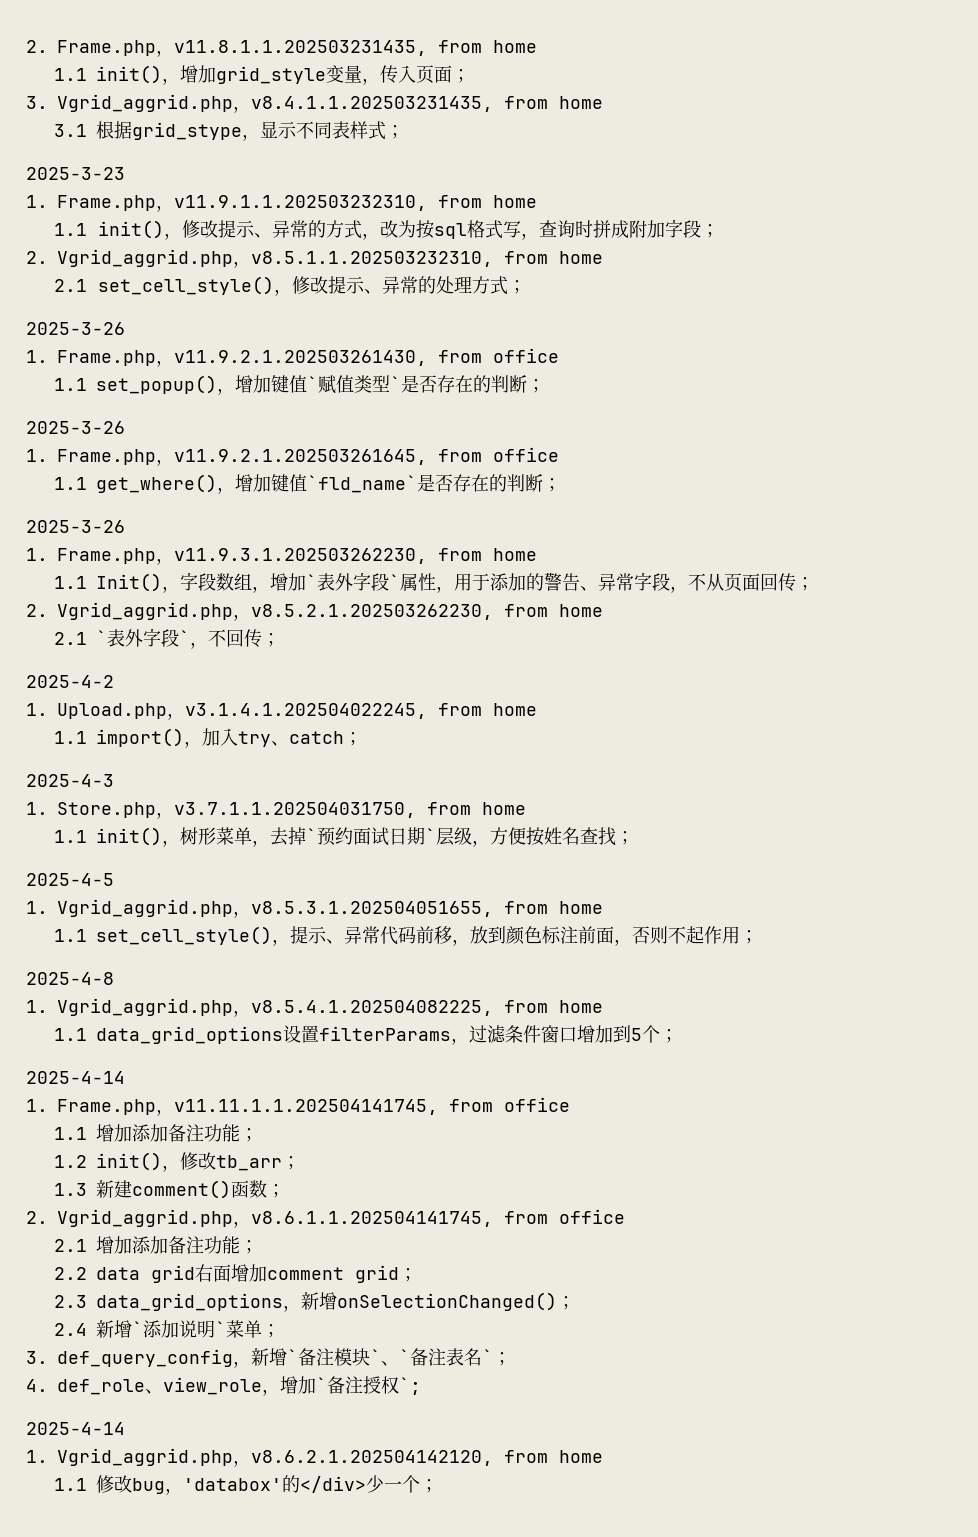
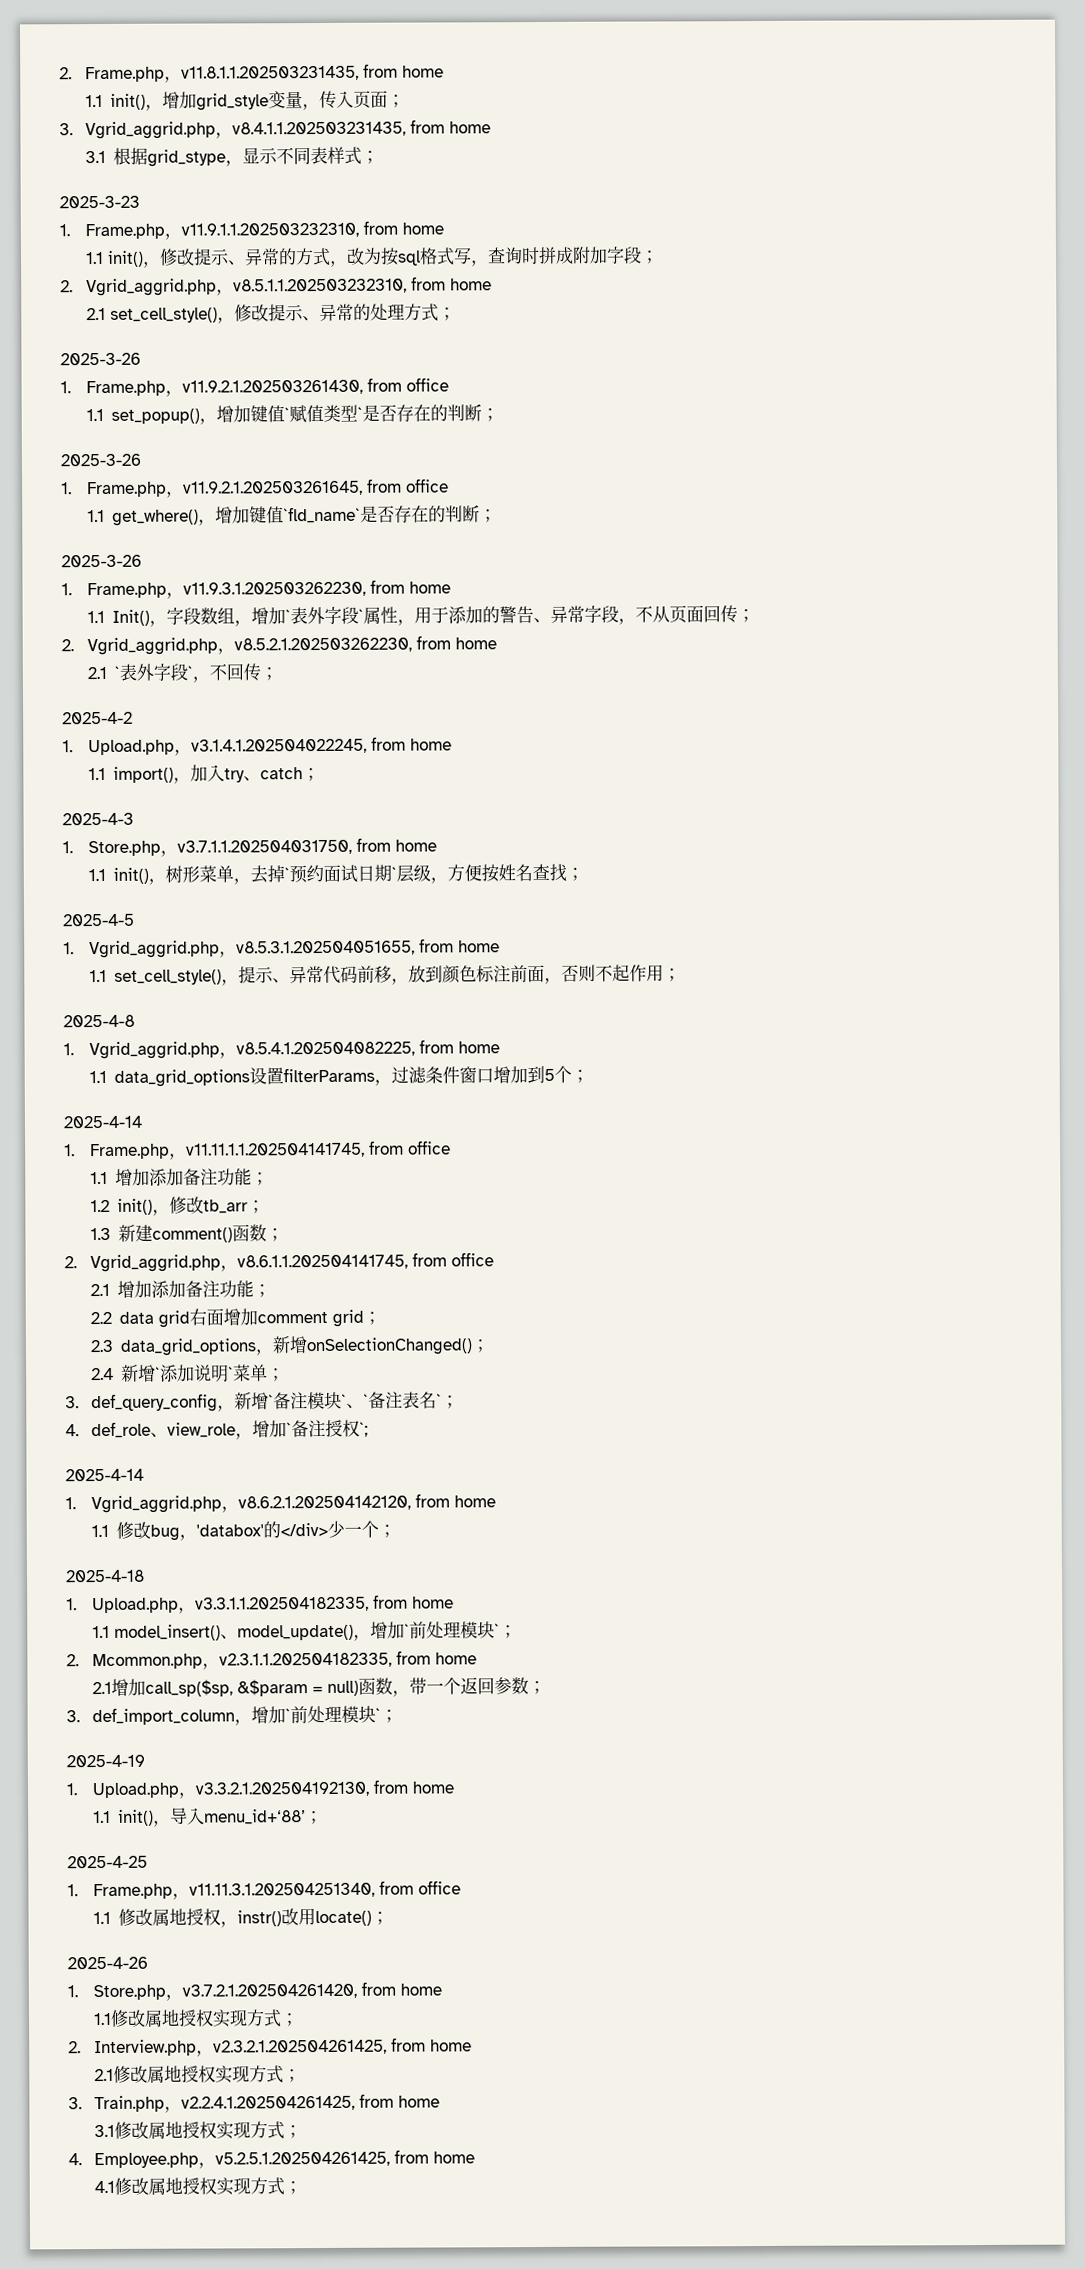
+ 2025-4-18
+ 1. Upload.php，v3.3.1.1.202504182335, from home
+ 1.1 model_insert()、model_update()，增加`前处理模块`；
+ 2. Mcommon.php，v2.3.1.1.202504182335, from home
+ 2.1增加call_sp($sp, &$param = null)函数，带一个返回参数；
+ 3. def_import_column，增加`前处理模块`；
+ 2025-4-19
+ 1. Upload.php，v3.3.2.1.202504192130, from home
+ 1.1 init()，导入menu_id+‘88’；
+ 2025-4-25
+ 1. Frame.php，v11.11.3.1.202504251340, from office
+ 1.1修改属地授权，instr()改用locate()；
+ 2025-4-26
+ 1. Store.php，v3.7.2.1.202504261420, from home
+ 1.1修改属地授权实现方式；
+ 2. Interview.php，v2.3.2.1.202504261425, from home
+ 2.1修改属地授权实现方式；
+ 3. Train.php，v2.2.4.1.202504261425, from home
+ 3.1修改属地授权实现方式；
+ 4. Employee.php，v5.2.5.1.202504261425, from home
+ 4.1修改属地授权实现方式；

